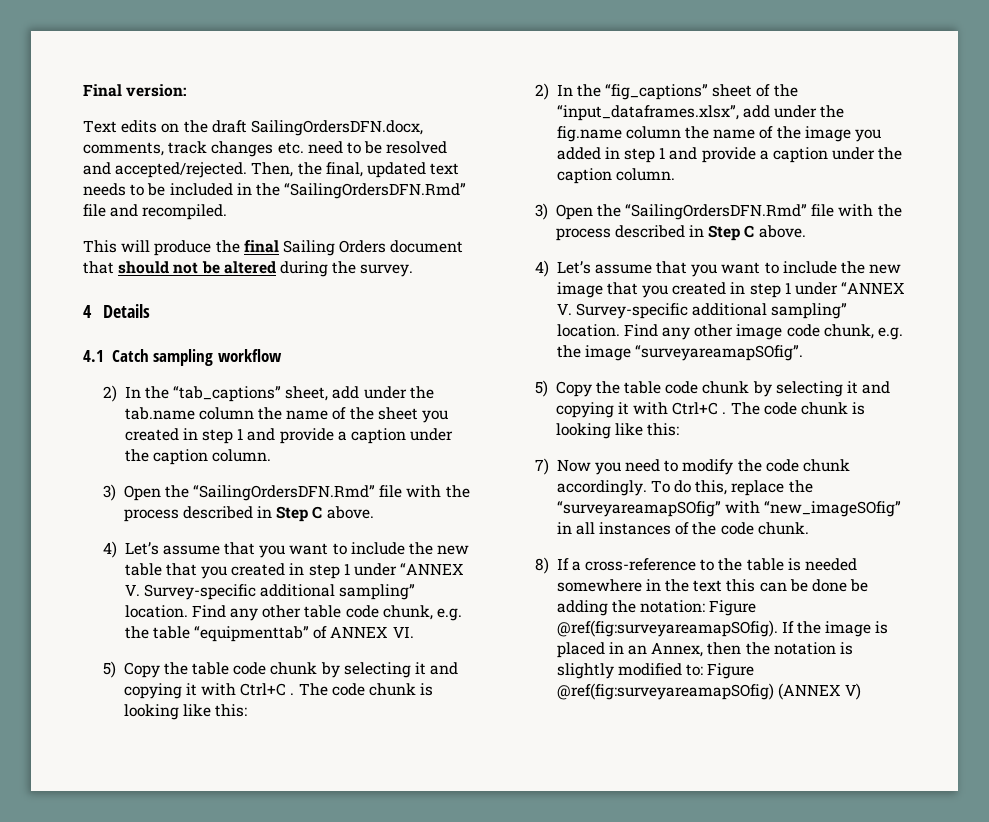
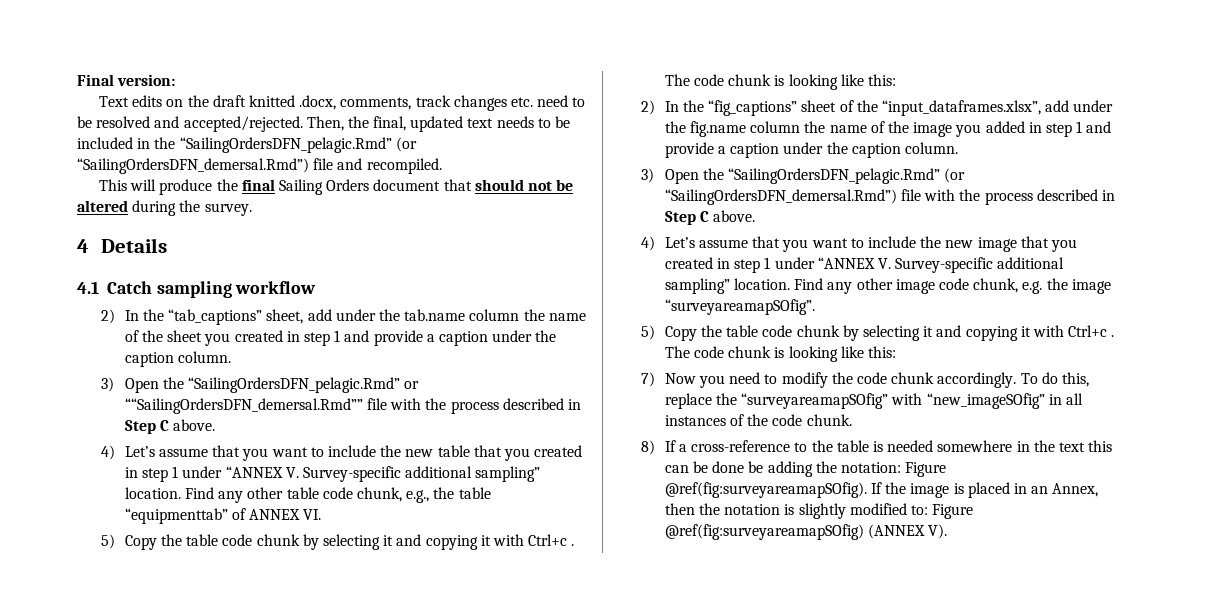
- Text edits on the draft SailingOrdersDFN.docx, comments, track changes etc. need to be resolved and accepted/rejected.
+ Text edits on the draft knitted .docx, comments, track changes etc. need to be resolved and accepted/rejected.
- Then, the final, updated text needs to be included in the “SailingOrdersDFN.Rmd” file and recompiled.
+ Then, the final, updated text needs to be included in the “SailingOrdersDFN_pelagic.Rmd” (or “SailingOrdersDFN_demersal.Rmd”) file and recompiled.
  2) In the “tab_captions” sheet, add under the tab.name column the name of the sheet you created in step 1 and provide a caption under the caption column.
- 3) Open the “SailingOrdersDFN.Rmd” file with the process described in Step C above.
+ 3) Open the “SailingOrdersDFN_pelagic.Rmd” or ““SailingOrdersDFN_demersal.Rmd”” file with the process described in Step C above.
- Find any other table code chunk, e.g. the table “equipmenttab” of ANNEX VI.
- 5) Copy the table code chunk by selecting it and copying it with Ctrl+C .
+ Find any other table code chunk, e.g., the table “equipmenttab” of ANNEX VI.
+ 5) Copy the table code chunk by selecting it and copying it with Ctrl+c .
  2) In the “fig_captions” sheet of the “input_dataframes.xlsx”, add under the fig.name column the name of the image you added in step 1 and provide a caption under the caption column.
- 3) Open the “SailingOrdersDFN.Rmd” file with the process described in Step C above.
+ 3) Open the “SailingOrdersDFN_pelagic.Rmd” (or “SailingOrdersDFN_demersal.Rmd”) file with the process described in Step C above.
  Find any other image code chunk, e.g. the image “surveyareamapSOfig”.
- 5) Copy the table code chunk by selecting it and copying it with Ctrl+C .
+ 5) Copy the table code chunk by selecting it and copying it with Ctrl+c .
- If the image is placed in an Annex, then the notation is slightly modified to: Figure @ref(fig:surveyareamapSOfig) (ANNEX V)
+ If the image is placed in an Annex, then the notation is slightly modified to: Figure @ref(fig:surveyareamapSOfig) (ANNEX V).

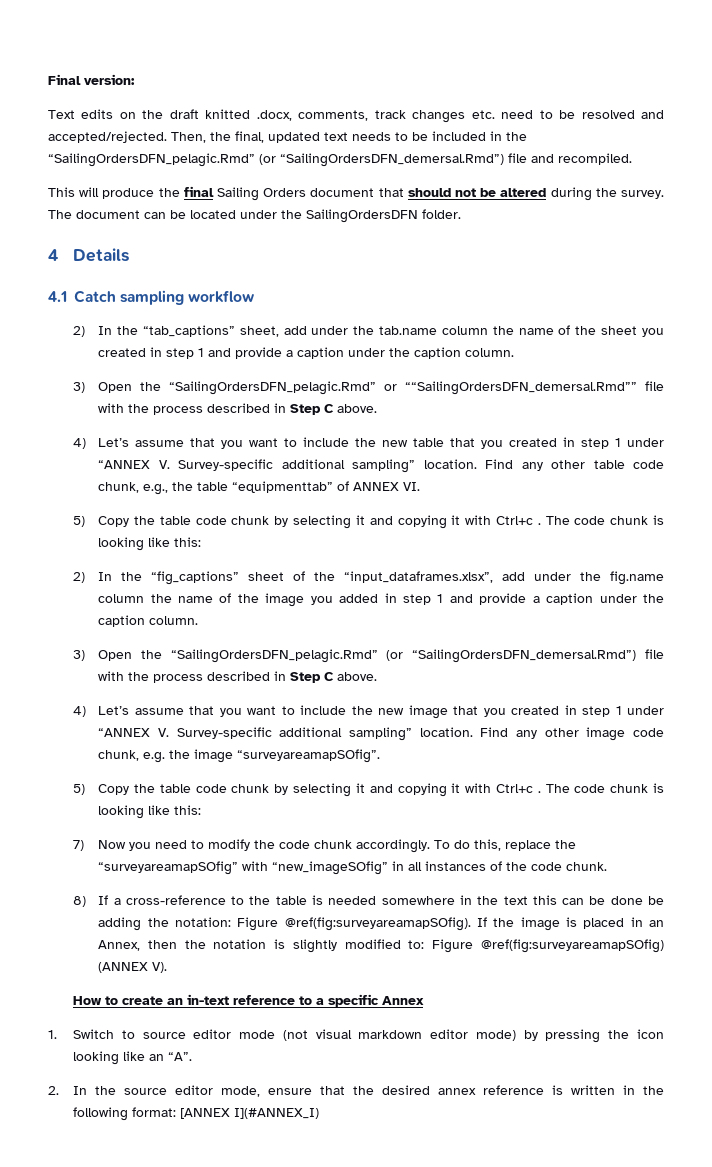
+ The document can be located under the SailingOrdersDFN folder.
+ How to create an in-text reference to a specific Annex
+ 1. Switch to source editor mode (not visual markdown editor mode) by pressing the icon looking like an “A”.
+ 2. In the source editor mode, ensure that the desired annex reference is written in the following format: [ANNEX I](#ANNEX_I)

